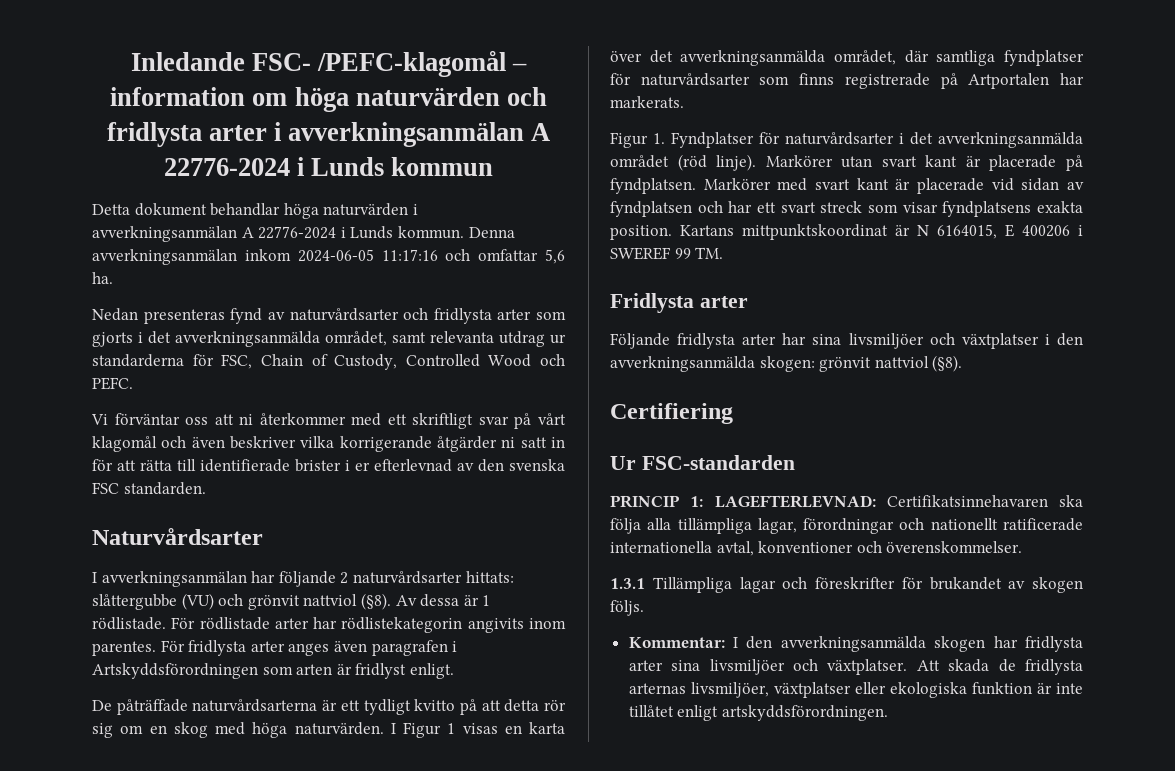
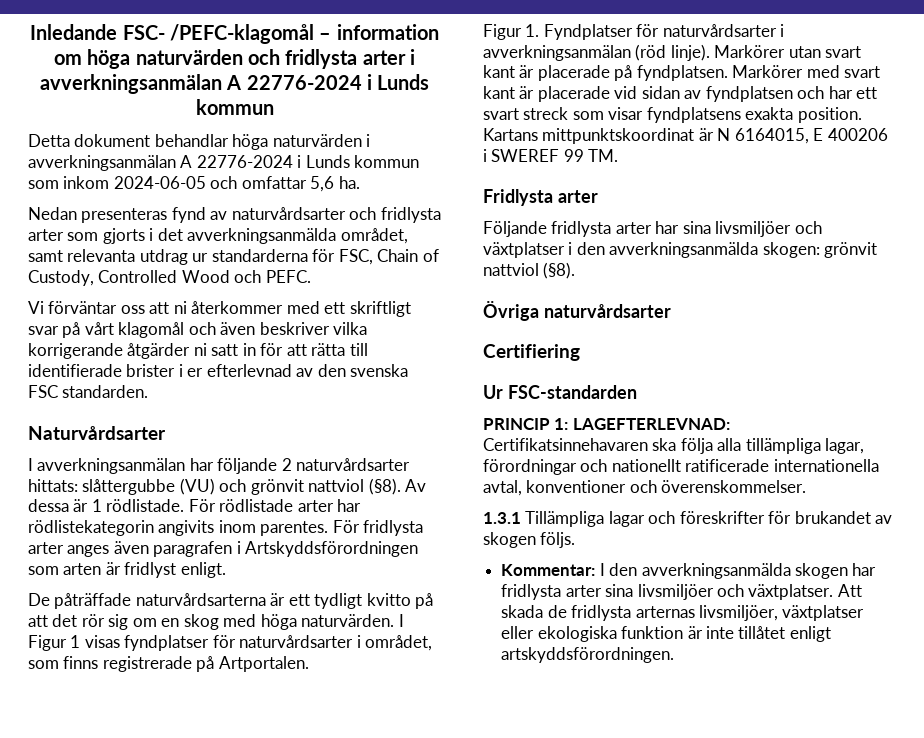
- Detta dokument behandlar höga naturvärden i avverkningsanmälan A 22776-2024 i Lunds kommun. Denna avverkningsanmälan inkom 2024-06-05 11:17:16 och omfattar 5,6 ha.
+ Detta dokument behandlar höga naturvärden i avverkningsanmälan A 22776-2024 i Lunds kommun som inkom 2024-06-05 och omfattar 5,6 ha.
- De påträffade naturvårdsarterna är ett tydligt kvitto på att detta rör sig om en skog med höga naturvärden.
+ De påträffade naturvårdsarterna är ett tydligt kvitto på att det rör sig om en skog med höga naturvärden.
- I Figur 1 visas en karta över det avverkningsanmälda området, där samtliga fyndplatser för naturvårdsarter som finns registrerade på Artportalen har markerats.
+ I Figur 1 visas fyndplatser för naturvårdsarter i området, som finns registrerade på Artportalen.
- Figur 1. Fyndplatser för naturvårdsarter i det avverkningsanmälda området (röd linje).
+ Figur 1. Fyndplatser för naturvårdsarter i avverkningsanmälan (röd linje).
+ Övriga naturvårdsarter

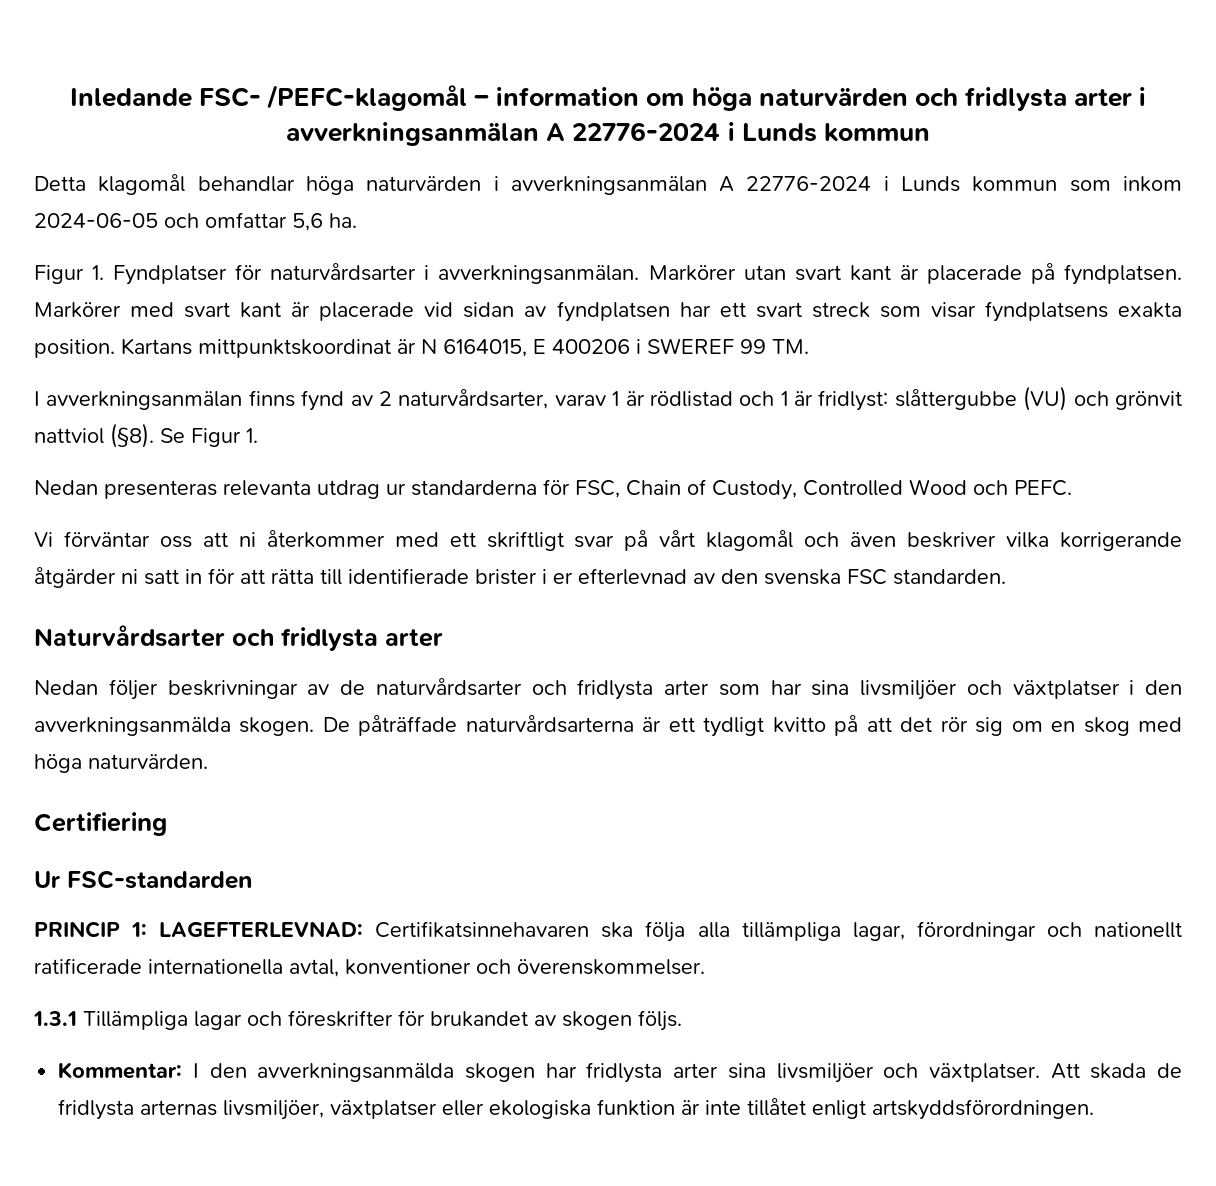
- Detta dokument behandlar höga naturvärden i avverkningsanmälan A 22776-2024 i Lunds kommun som inkom 2024-06-05 och omfattar 5,6 ha.
+ Detta klagomål behandlar höga naturvärden i avverkningsanmälan A 22776-2024 i Lunds kommun som inkom 2024-06-05 och omfattar 5,6 ha.
- Nedan presenteras fynd av naturvårdsarter och fridlysta arter som gjorts i det avverkningsanmälda området, samt relevanta utdrag ur standarderna för FSC, Chain of Custody, Controlled Wood och PEFC.
+ Figur 1. Fyndplatser för naturvårdsarter i avverkningsanmälan. Markörer utan svart kant är placerade på fyndplatsen. Markörer med svart kant är placerade vid sidan av fyndplatsen har ett svart streck som visar fyndplatsens exakta position. Kartans mittpunktskoordinat är N 6164015, E 400206 i SWEREF 99 TM.
+ I avverkningsanmälan finns fynd av 2 naturvårdsarter, varav 1 är rödlistad och 1 är fridlyst: slåttergubbe (VU) och grönvit nattviol (§8). Se Figur 1.
+ Nedan presenteras relevanta utdrag ur standarderna för FSC, Chain of Custody, Controlled Wood och PEFC.
- Naturvårdsarter
- I avverkningsanmälan har följande 2 naturvårdsarter hittats: slåttergubbe (VU) och grönvit nattviol (§8). Av dessa är 1 rödlistade. För rödlistade arter har rödlistekategorin angivits inom parentes. För fridlysta arter anges även paragrafen i Artskyddsförordningen som arten är fridlyst enligt.
- De påträffade naturvårdsarterna är ett tydligt kvitto på att det rör sig om en skog med höga naturvärden. I Figur 1 visas fyndplatser för naturvårdsarter i området, som finns registrerade på Artportalen.
- Figur 1. Fyndplatser för naturvårdsarter i avverkningsanmälan (röd linje). Markörer utan svart kant är placerade på fyndplatsen. Markörer med svart kant är placerade vid sidan av fyndplatsen och har ett svart streck som visar fyndplatsens exakta position. Kartans mittpunktskoordinat är N 6164015, E 400206 i SWEREF 99 TM.
- Fridlysta arter
- Följande fridlysta arter har sina livsmiljöer och växtplatser i den avverkningsanmälda skogen: grönvit nattviol (§8).
- Övriga naturvårdsarter
+ Naturvårdsarter och fridlysta arter
+ Nedan följer beskrivningar av de naturvårdsarter och fridlysta arter som har sina livsmiljöer och växtplatser i den avverkningsanmälda skogen. De påträffade naturvårdsarterna är ett tydligt kvitto på att det rör sig om en skog med höga naturvärden.

